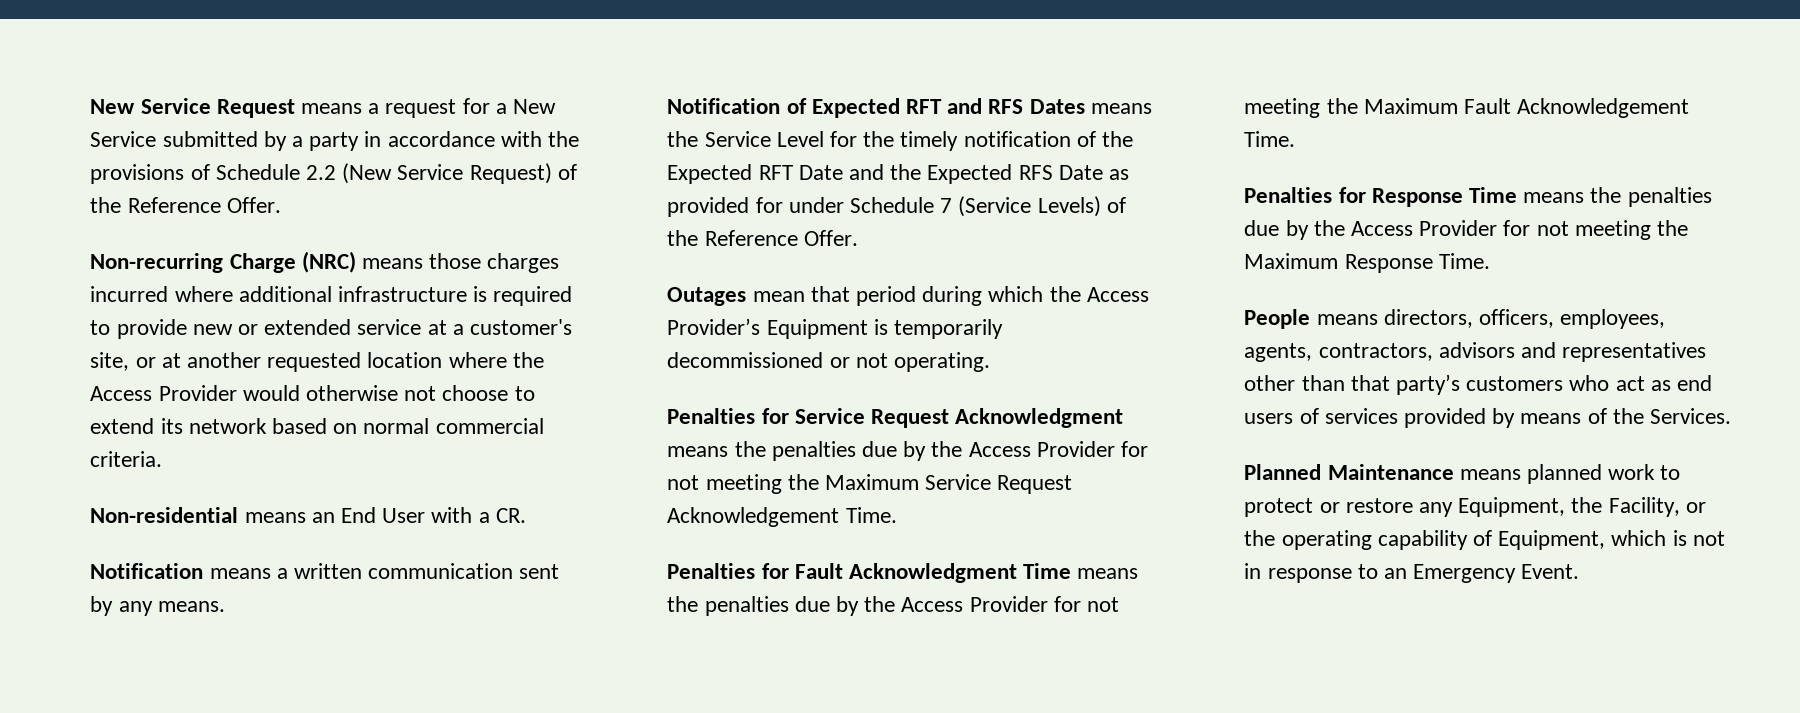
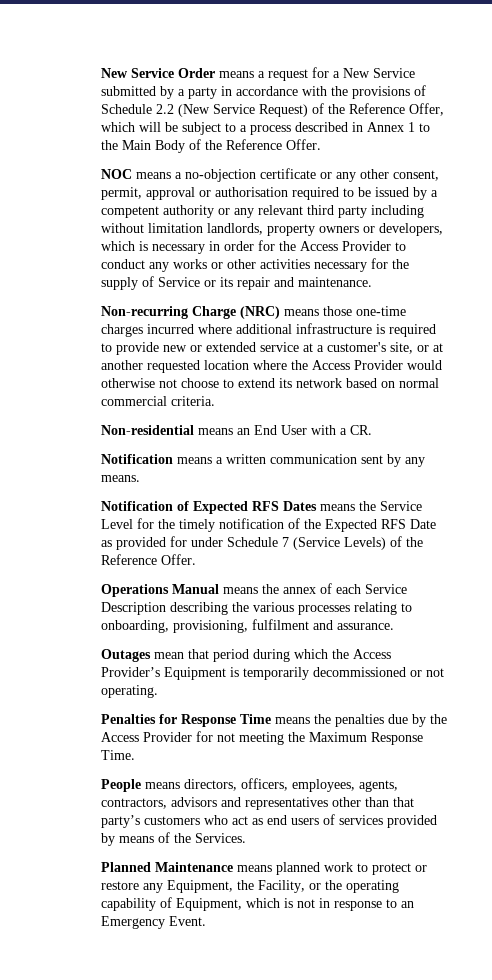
- New Service Request means a request for a New Service submitted by a party in accordance with the provisions of Schedule 2.2 (New Service Request) of the Reference Offer.
+ New Service Order means a request for a New Service submitted by a party in accordance with the provisions of Schedule 2.2 (New Service Request) of the Reference Offer, which will be subject to a process described in Annex 1 to the Main Body of the Reference Offer.
+ NOC means a no-objection certificate or any other consent, permit, approval or authorisation required to be issued by a competent authority or any relevant third party including without limitation landlords, property owners or developers, which is necessary in order for the Access Provider to conduct any works or other activities necessary for the supply of Service or its repair and maintenance.
- Non-recurring Charge (NRC) means those charges incurred where additional infrastructure is required to provide new or extended service at a customer's site, or at another requested location where the Access Provider would otherwise not choose to extend its network based on normal commercial criteria.
+ Non-recurring Charge (NRC) means those one-time charges incurred where additional infrastructure is required to provide new or extended service at a customer's site, or at another requested location where the Access Provider would otherwise not choose to extend its network based on normal commercial criteria.
- Notification of Expected RFT and RFS Dates means the Service Level for the timely notification of the Expected RFT Date and the Expected RFS Date as provided for under Schedule 7 (Service Levels) of the Reference Offer.
+ Notification of Expected RFS Dates means the Service Level for the timely notification of the Expected RFS Date as provided for under Schedule 7 (Service Levels) of the Reference Offer.
+ Operations Manual means the annex of each Service Description describing the various processes relating to onboarding, provisioning, fulfilment and assurance.
- Penalties for Service Request Acknowledgment means the penalties due by the Access Provider for not meeting the Maximum Service Request Acknowledgement Time.
- Penalties for Fault Acknowledgment Time means the penalties due by the Access Provider for not meeting the Maximum Fault Acknowledgement Time.

